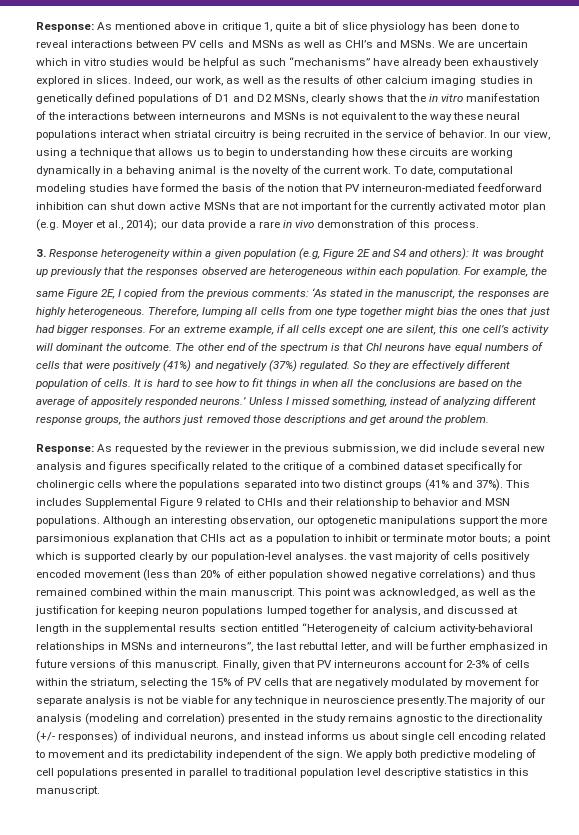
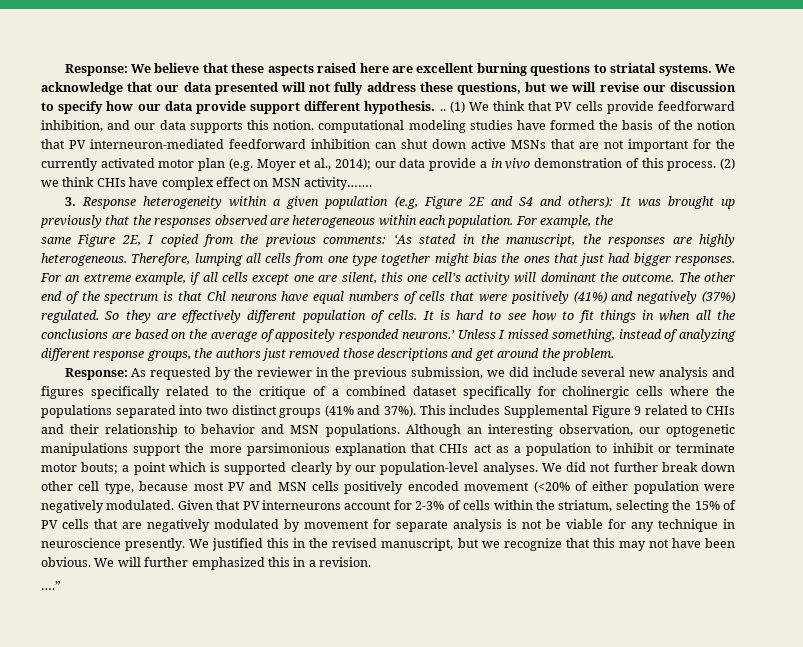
- Response: As mentioned above in critique 1, quite a bit of slice physiology has been done to reveal interactions between PV cells and MSNs as well as CHI’s and MSNs. We are uncertain which in vitro studies would be helpful as such “mechanisms” have already been exhaustively explored in slices. Indeed, our work, as well as the results of other calcium imaging studies in genetically defined populations of D1 and D2 MSNs, clearly shows that the in vitro manifestation of the interactions between interneurons and MSNs is not equivalent to the way these neural populations interact when striatal circuitry is being recruited in the service of behavior. In our view, using a technique that allows us to begin to understanding how these circuits are working dynamically in a behaving animal is the novelty of the current work. To date, computational modeling studies have formed the basis of the notion that PV interneuron-mediated feedforward inhibition can shut down active MSNs that are not important for the currently activated motor plan (e.g. Moyer et al., 2014); our data provide a rare in vivo demonstration of this process.
+ Response: We believe that these aspects raised here are excellent burning questions to striatal systems. We acknowledge that our data presented will not fully address these questions, but we will revise our discussion to specify how our data provide support different hypothesis. .. (1) We think that PV cells provide feedforward inhibition, and our data supports this notion. computational modeling studies have formed the basis of the notion that PV interneuron-mediated feedforward inhibition can shut down active MSNs that are not important for the currently activated motor plan (e.g. Moyer et al., 2014); our data provide a in vivo demonstration of this process. (2) we think CHIs have complex effect on MSN activity…….
- a point which is supported clearly by our population-level analyses. the vast majority of cells positively encoded movement (less than 20% of either population showed negative correlations) and thus remained combined within the main manuscript. This point was acknowledged, as well as the justification for keeping neuron populations lumped together for analysis, and discussed at length in the supplemental results section entitled “Heterogeneity of calcium activity-behavioral relationships in MSNs and interneurons”, the last rebuttal letter, and will be further emphasized in future versions of this manuscript. Finally, given that PV interneurons account for 2-3% of cells within the striatum, selecting the 15% of PV cells that are negatively modulated by movement for separate analysis is not be viable for any technique in neuroscience presently.The majority of our analysis (modeling and correlation) presented in the study remains agnostic to the directionality (+/- responses) of individual neurons, and instead informs us about single cell encoding related to movement and its predictability independent of the sign. We apply both predictive modeling of cell populations presented in parallel to traditional population level descriptive statistics in this manuscript.
+ a point which is supported clearly by our population-level analyses. We did not further break down other cell type, because most PV and MSN cells positively encoded movement (<20% of either population were negatively modulated. Given that PV interneurons account for 2-3% of cells within the striatum, selecting the 15% of PV cells that are negatively modulated by movement for separate analysis is not be viable for any technique in neuroscience presently. We justified this in the revised manuscript, but we recognize that this may not have been obvious. We will further emphasized this in a revision.
+ ….”

